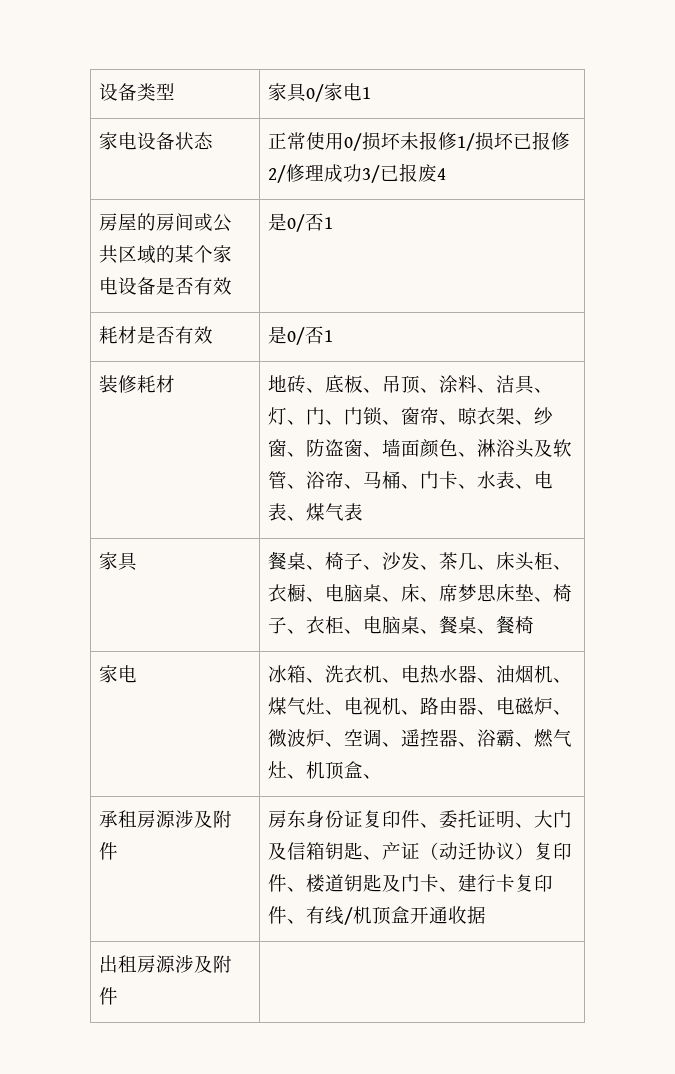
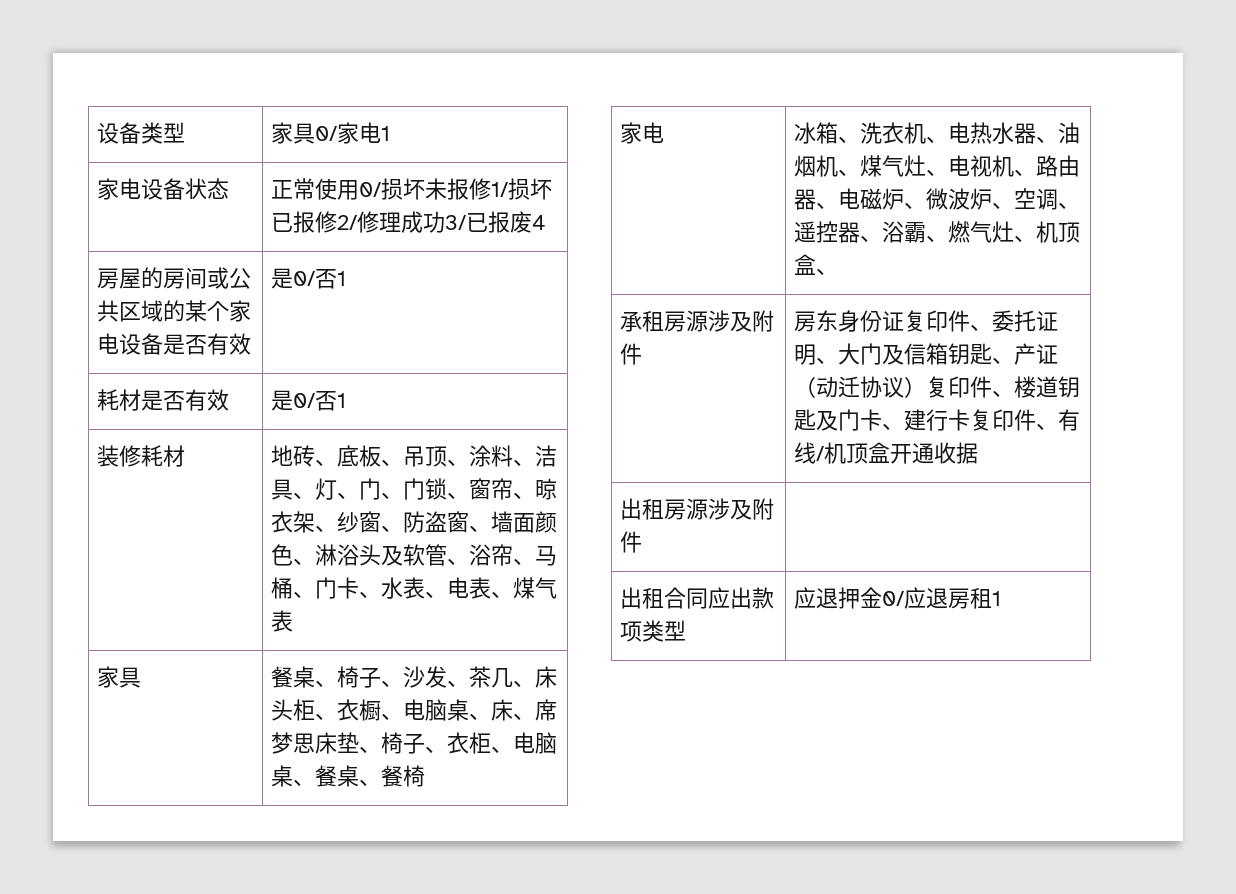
+ 出租合同应出款项类型 | 应退押金0/应退房租1

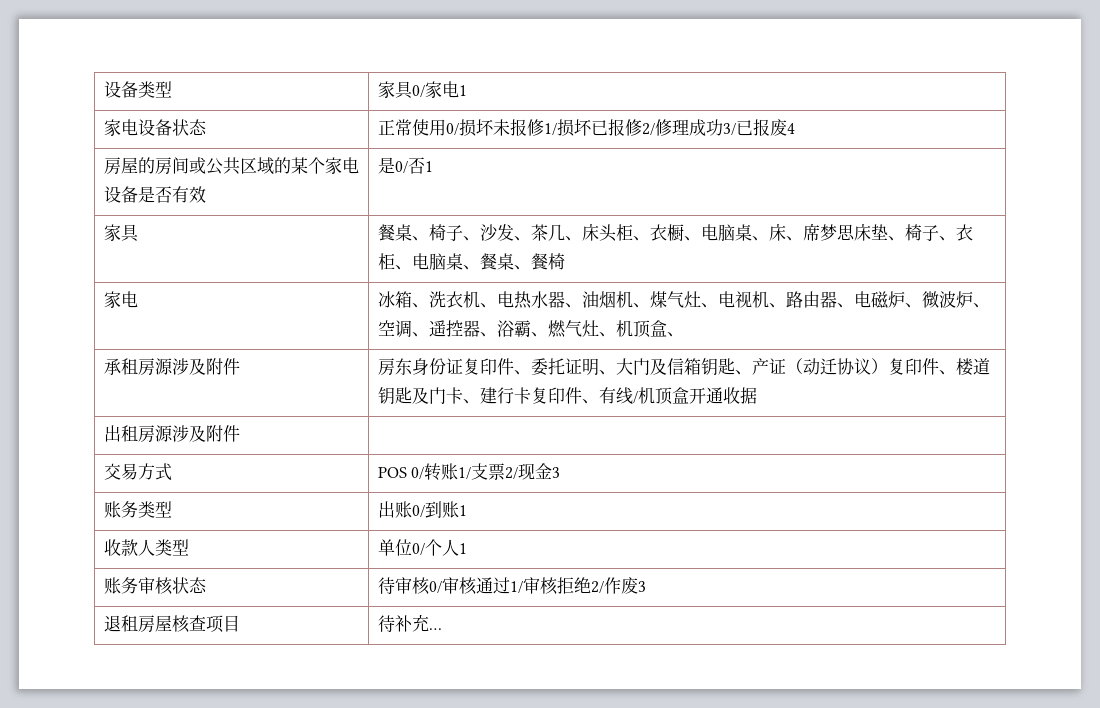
- 耗材是否有效 | 是0/否1
- 装修耗材 | 地砖、底板、吊顶、涂料、洁具、灯、门、门锁、窗帘、晾衣架、纱窗、防盗窗、墙面颜色、淋浴头及软管、浴帘、马桶、门卡、水表、电表、煤气表
- 出租合同应出款项类型 | 应退押金0/应退房租1
+ 交易方式 | POS 0/转账1/支票2/现金3
+ 账务类型 | 出账0/到账1
+ 收款人类型 | 单位0/个人1
+ 账务审核状态 | 待审核0/审核通过1/审核拒绝2/作废3
+ 退租房屋核查项目 | 待补充…

